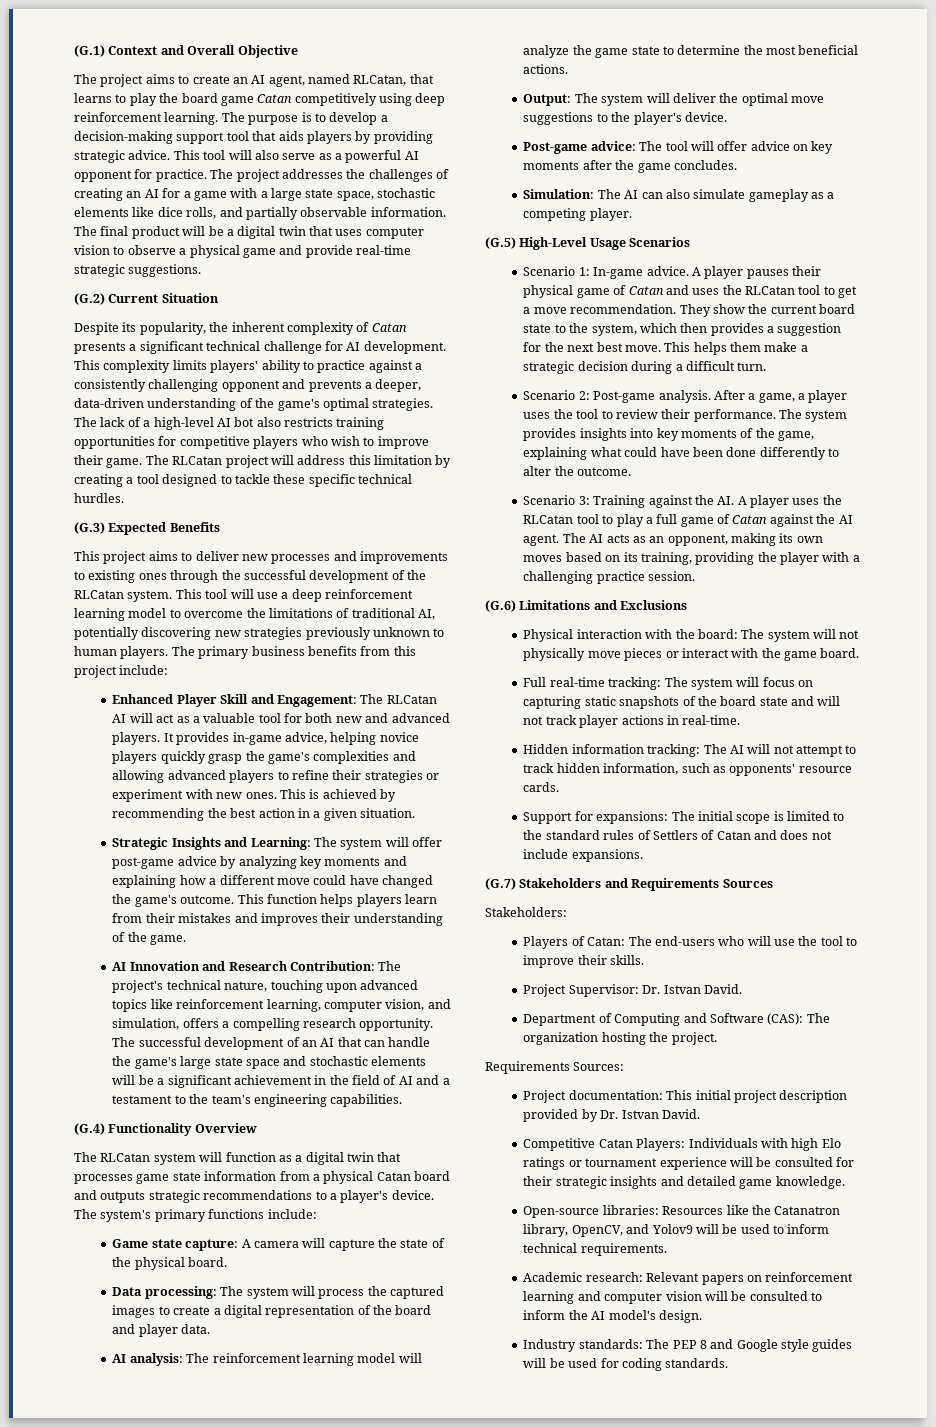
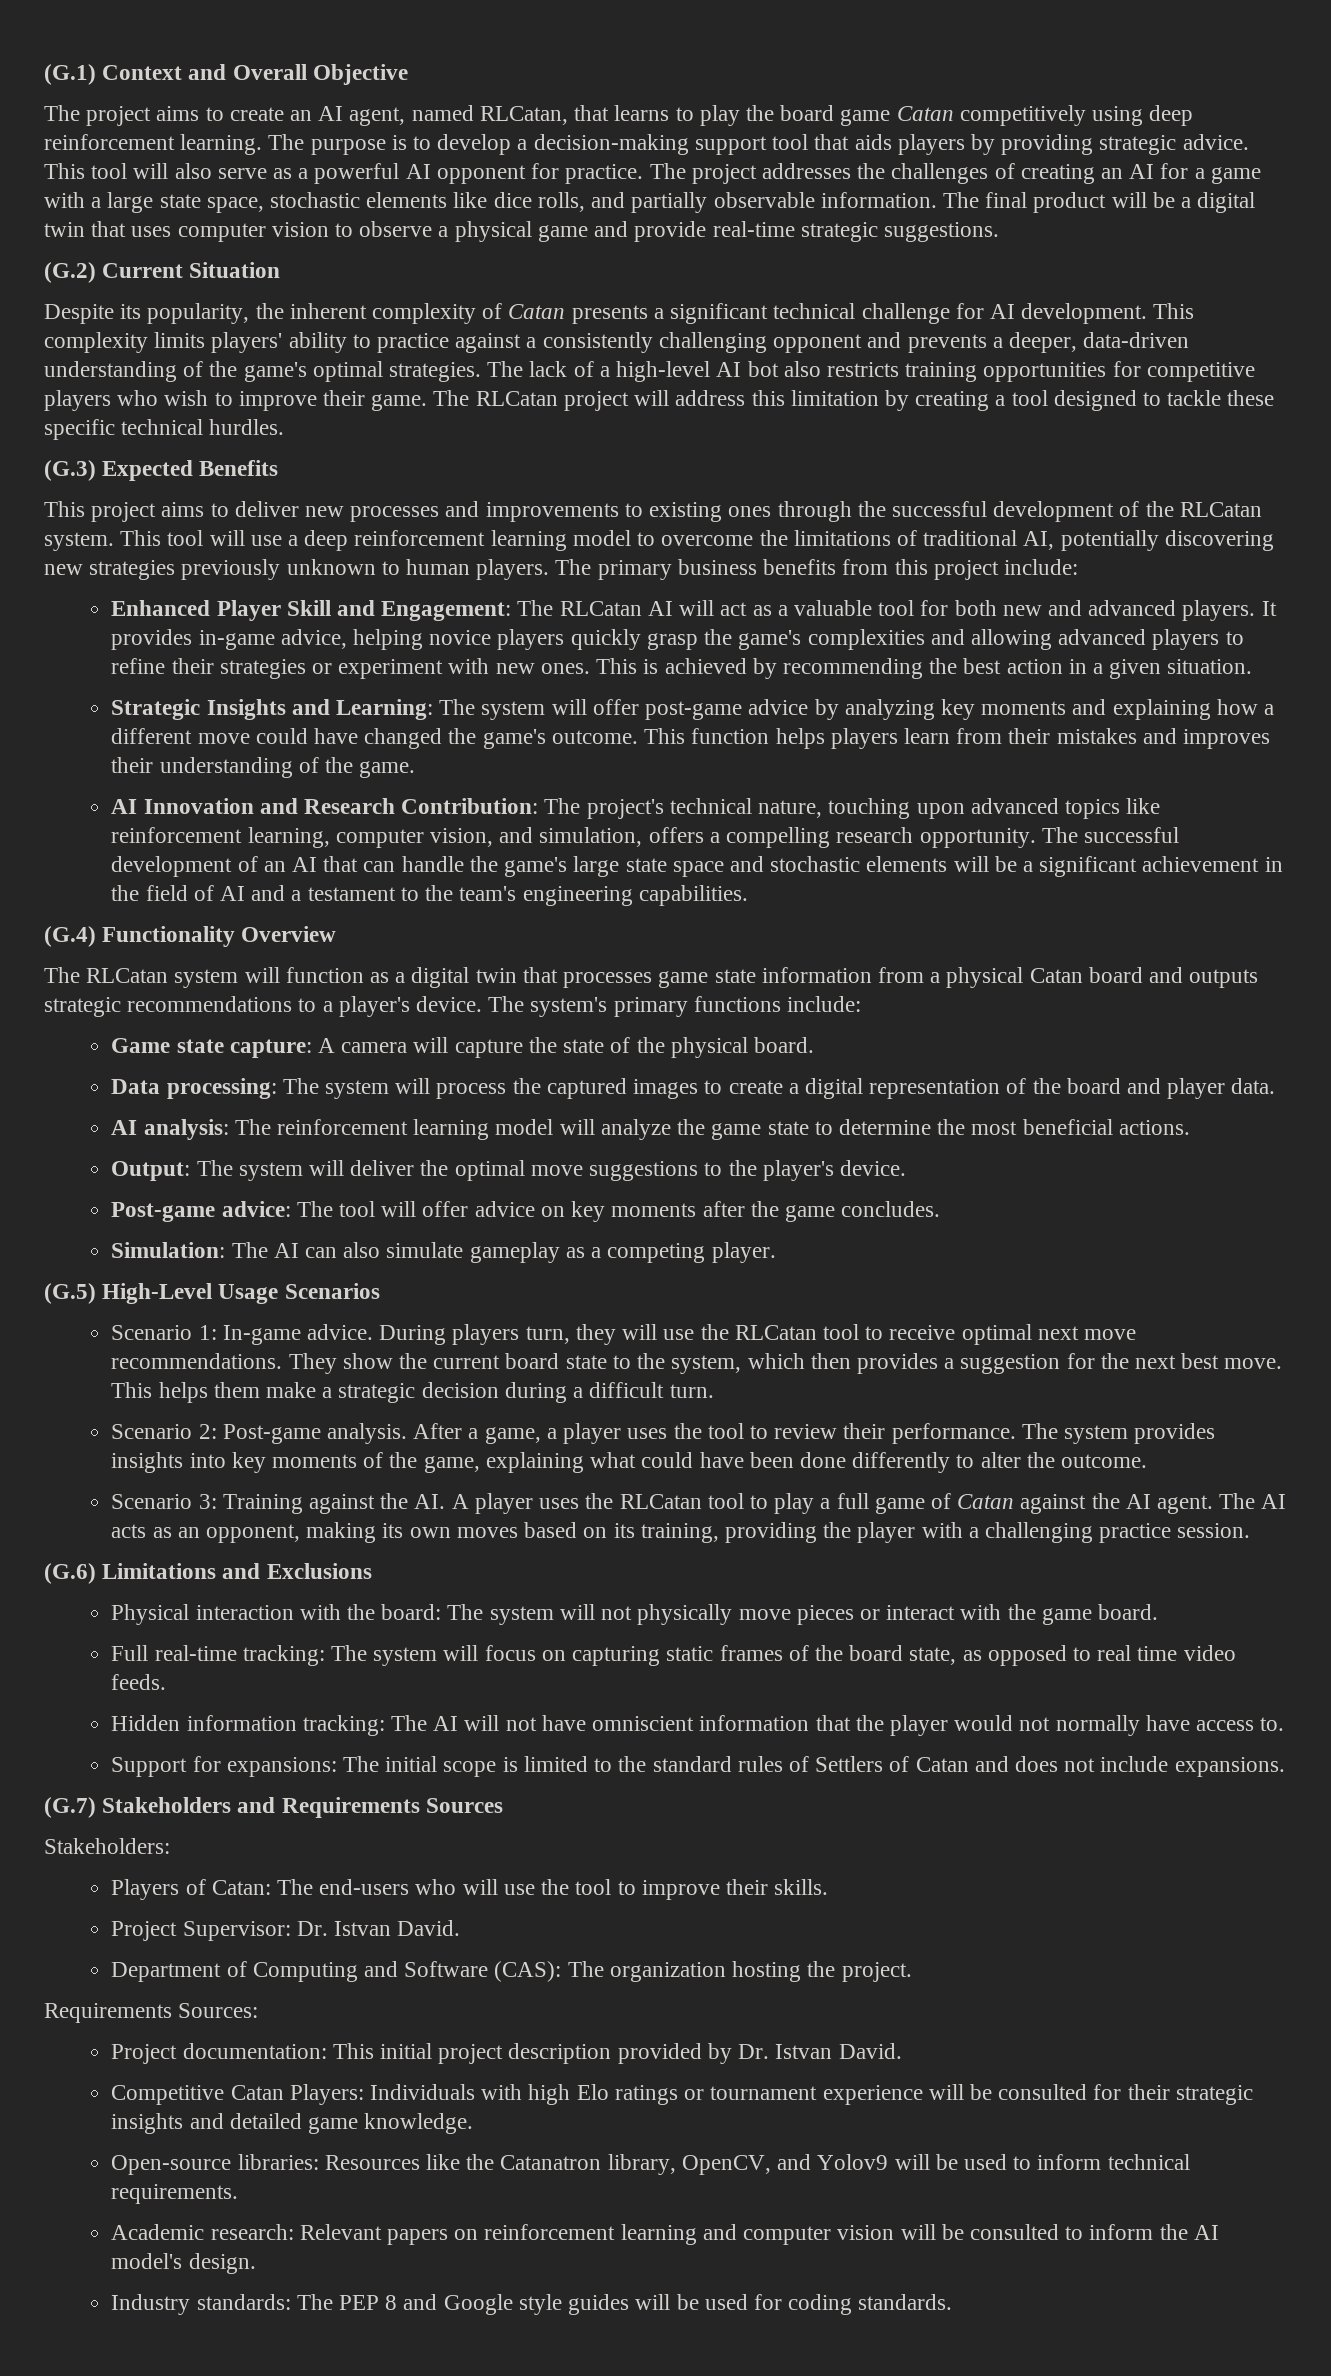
- A player pauses their physical game of Catan and uses the RLCatan tool to get a move recommendation.
+ During players turn, they will use the RLCatan tool to receive optimal next move recommendations.
- Full real-time tracking: The system will focus on capturing static snapshots of the board state and will not track player actions in real-time.
+ Full real-time tracking: The system will focus on capturing static frames of the board state, as opposed to real time video feeds.
- Hidden information tracking: The AI will not attempt to track hidden information, such as opponents' resource cards.
+ Hidden information tracking: The AI will not have omniscient information that the player would not normally have access to.

